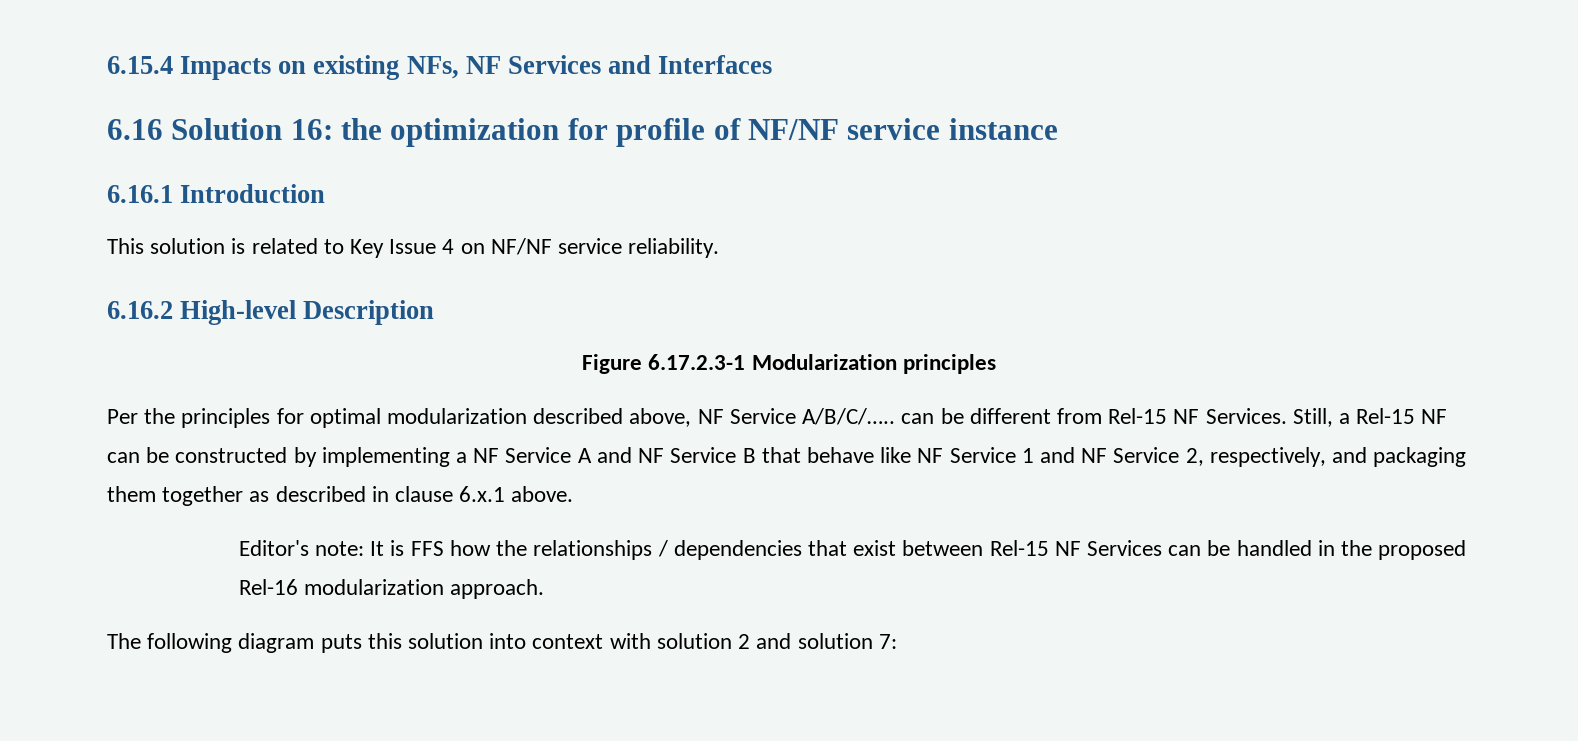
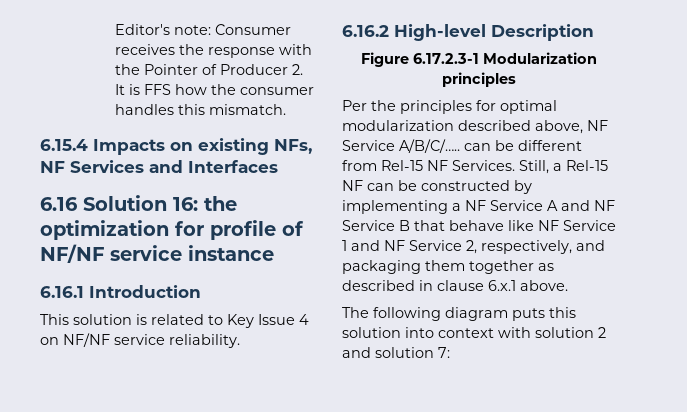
+ Editor's note: Consumer receives the response with the Pointer of Producer 2. It is FFS how the consumer handles this mismatch.
- Editor's note: It is FFS how the relationships / dependencies that exist between Rel-15 NF Services can be handled in the proposed Rel-16 modularization approach.

